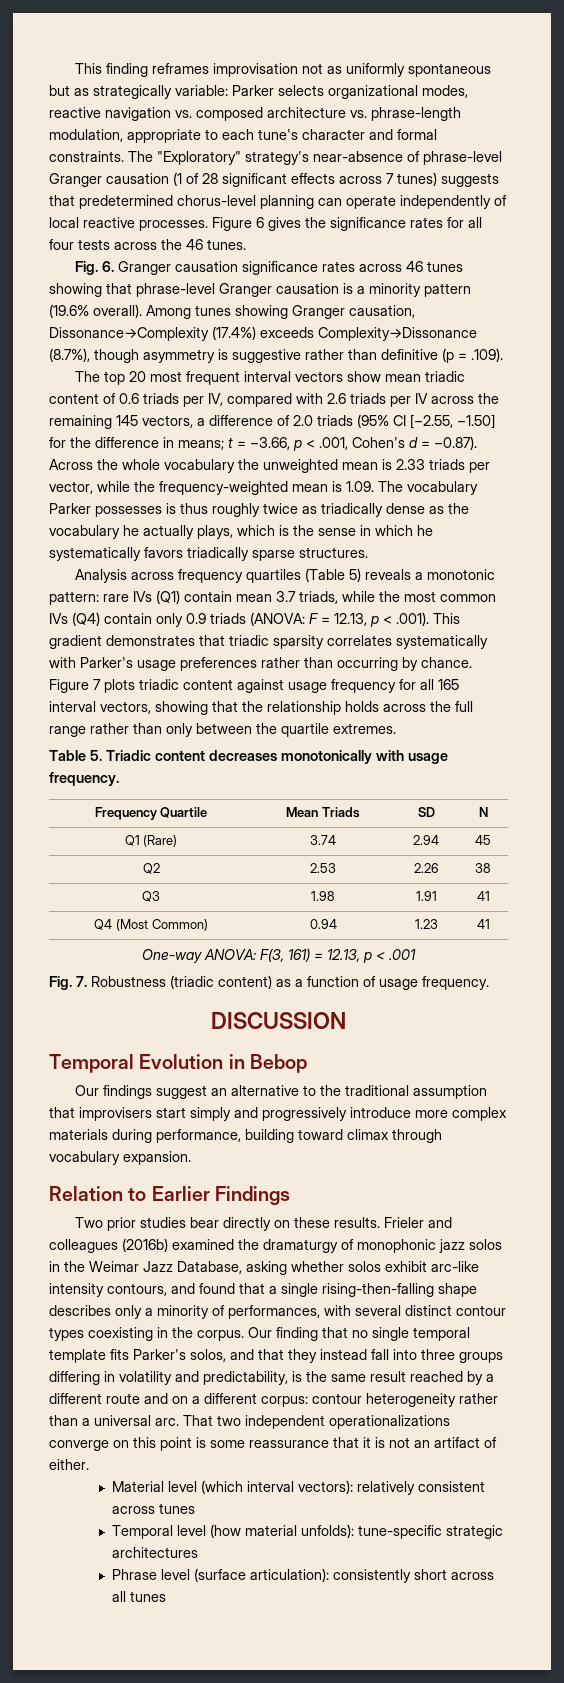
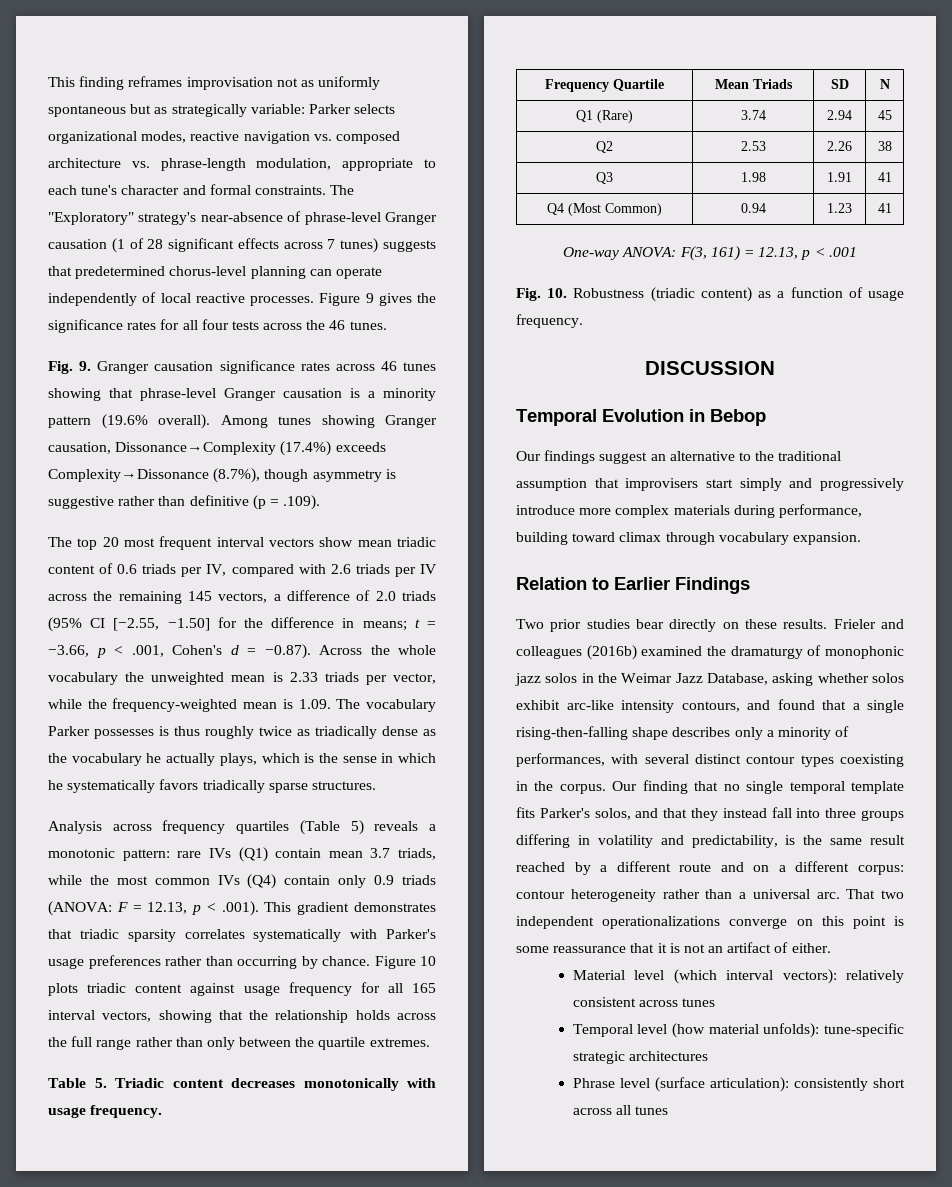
- Figure 6 gives the significance rates for all four tests across the 46 tunes.
+ Figure 9 gives the significance rates for all four tests across the 46 tunes.
- Fig. 6. Granger causation significance rates across 46 tunes showing that phrase-level Granger causation is a minority pattern (19.6% overall).
+ Fig. 9. Granger causation significance rates across 46 tunes showing that phrase-level Granger causation is a minority pattern (19.6% overall).
- Figure 7 plots triadic content against usage frequency for all 165 interval vectors, showing that the relationship holds across the full range rather than only between the quartile extremes.
+ Figure 10 plots triadic content against usage frequency for all 165 interval vectors, showing that the relationship holds across the full range rather than only between the quartile extremes.
- Fig. 7. Robustness (triadic content) as a function of usage frequency.
+ Fig. 10. Robustness (triadic content) as a function of usage frequency.

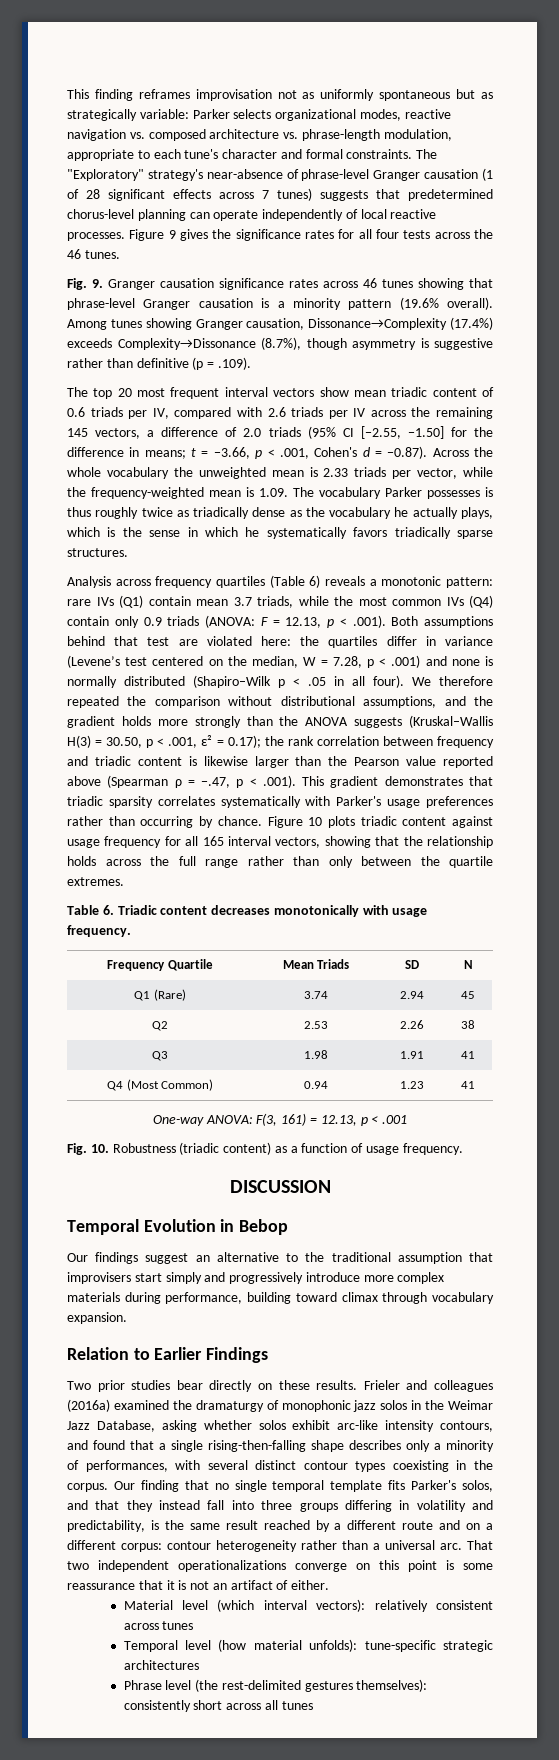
- Analysis across frequency quartiles (Table 5) reveals a monotonic pattern: rare IVs (Q1) contain mean 3.7 triads, while the most common IVs (Q4) contain only 0.9 triads (ANOVA: F = 12.13, p < .001). This gradient demonstrates that triadic sparsity correlates systematically with Parker's usage preferences rather than occurring by chance.
+ Analysis across frequency quartiles (Table 6) reveals a monotonic pattern: rare IVs (Q1) contain mean 3.7 triads, while the most common IVs (Q4) contain only 0.9 triads (ANOVA: F = 12.13, p < .001). Both assumptions behind that test are violated here: the quartiles differ in variance (Levene’s test centered on the median, W = 7.28, p < .001) and none is normally distributed (Shapiro–Wilk p < .05 in all four). We therefore repeated the comparison without distributional assumptions, and the gradient holds more strongly than the ANOVA suggests (Kruskal–Wallis H(3) = 30.50, p < .001, ε² = 0.17); the rank correlation between frequency and triadic content is likewise larger than the Pearson value reported above (Spearman ρ = −.47, p < .001). This gradient demonstrates that triadic sparsity correlates systematically with Parker's usage preferences rather than occurring by chance.
- Table 5. Triadic content decreases monotonically with usage frequency.
+ Table 6. Triadic content decreases monotonically with usage frequency.
- Frieler and colleagues (2016b) examined the dramaturgy of monophonic jazz solos in the Weimar Jazz Database, asking whether solos exhibit arc-like intensity contours, and found that a single rising-then-falling shape describes only a minority of performances, with several distinct contour types coexisting in the corpus.
+ Frieler and colleagues (2016a) examined the dramaturgy of monophonic jazz solos in the Weimar Jazz Database, asking whether solos exhibit arc-like intensity contours, and found that a single rising-then-falling shape describes only a minority of performances, with several distinct contour types coexisting in the corpus.
- Phrase level (surface articulation): consistently short across all tunes
+ Phrase level (the rest-delimited gestures themselves): consistently short across all tunes

